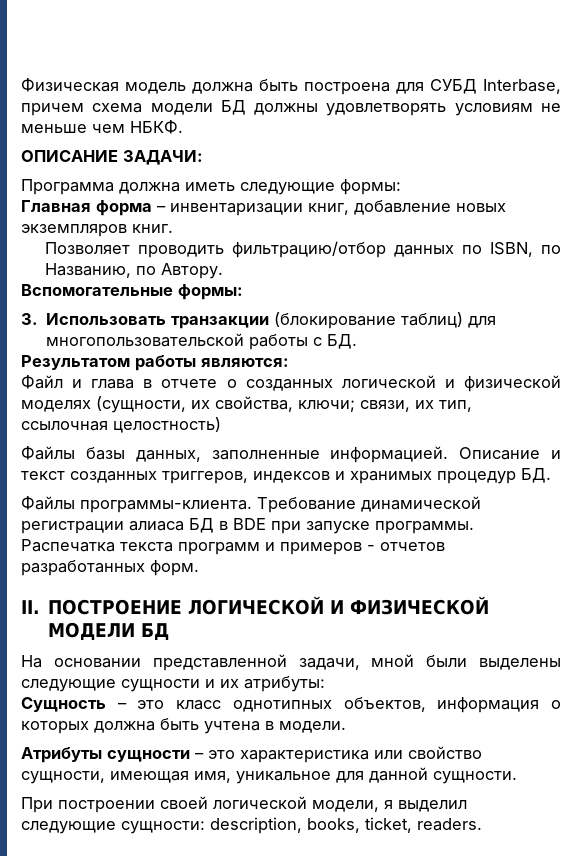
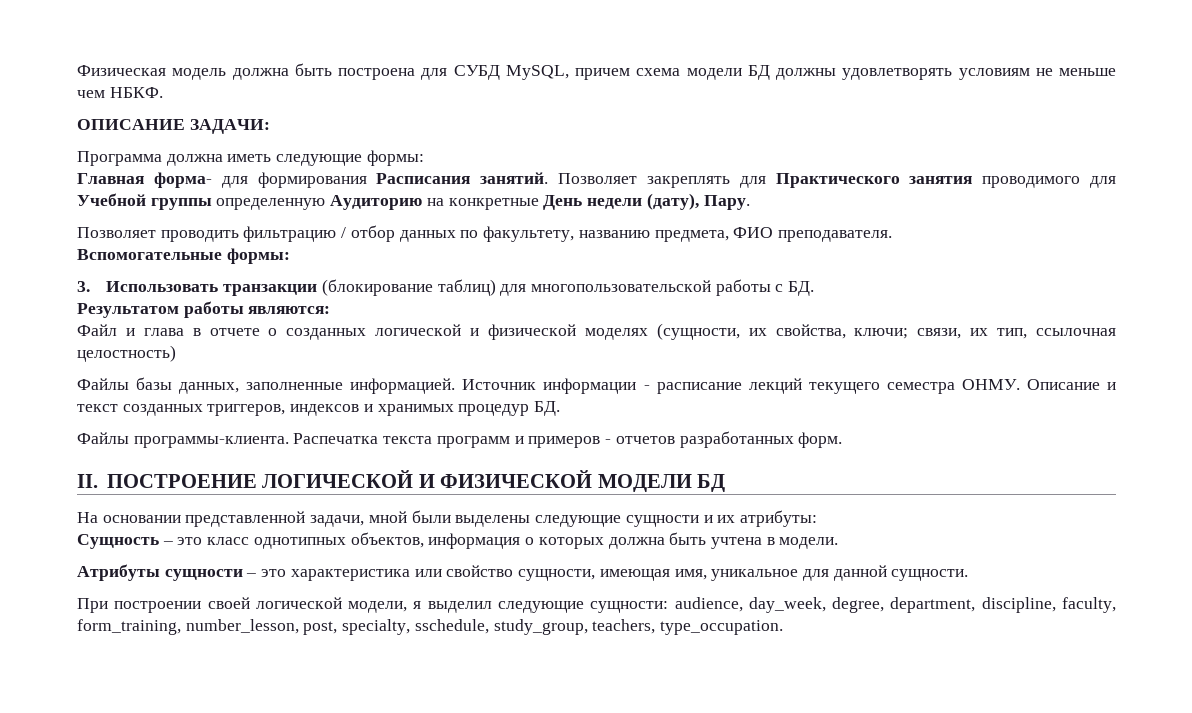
- Физическая модель должна быть построена для СУБД Interbase, причем схема модели БД должны удовлетворять условиям не меньше чем НБКФ.
+ Физическая модель должна быть построена для СУБД MySQL, причем схема модели БД должны удовлетворять условиям не меньше чем НБКФ.
- Главная форма – инвентаризации книг, добавление новых экземпляров книг.
- Позволяет проводить фильтрацию/отбор данных по ISBN, по Названию, по Автору.
+ Главная форма- для формирования Расписания занятий. Позволяет закреплять для Практического занятия проводимого для Учебной группы определенную Аудиторию на конкретные День недели (дату), Пару.
+ Позволяет проводить фильтрацию / отбор данных по факультету, названию предмета, ФИО преподавателя.
+ Источник информации - расписание лекций текущего семестра ОНМУ.
- Требование динамической регистрации алиаса БД в BDE при запуске программы.
- При построении своей логической модели, я выделил следующие сущности: description, books, ticket, readers.
+ При построении своей логической модели, я выделил следующие сущности: audience, day_week, degree, department, discipline, faculty, form_training, number_lesson, post, specialty, sschedule, study_group, teachers, type_occupation.

